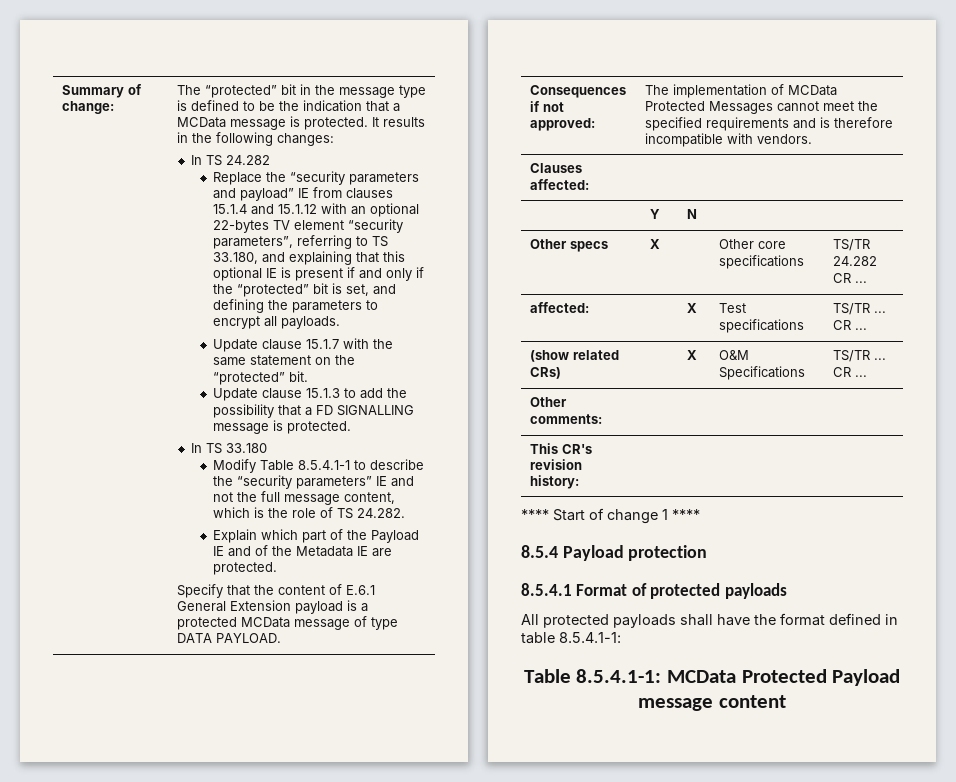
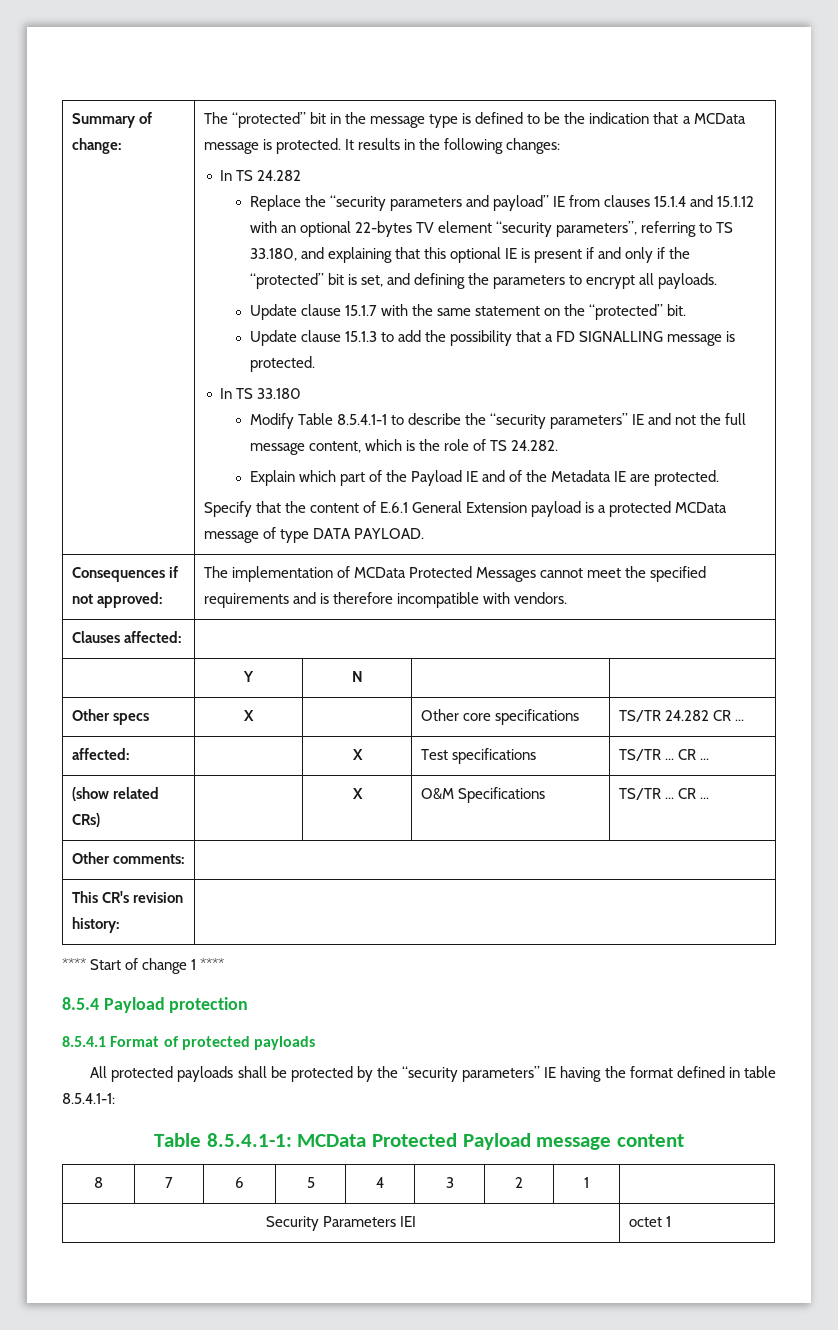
- All protected payloads shall have the format defined in table 8.5.4.1-1:
+ All protected payloads shall be protected by the “security parameters” IE having the format defined in table 8.5.4.1-1:
+ 8 | 7 | 6 | 5 | 4 | 3 | 2 | 1 |
+ Security Parameters IEI | octet 1

